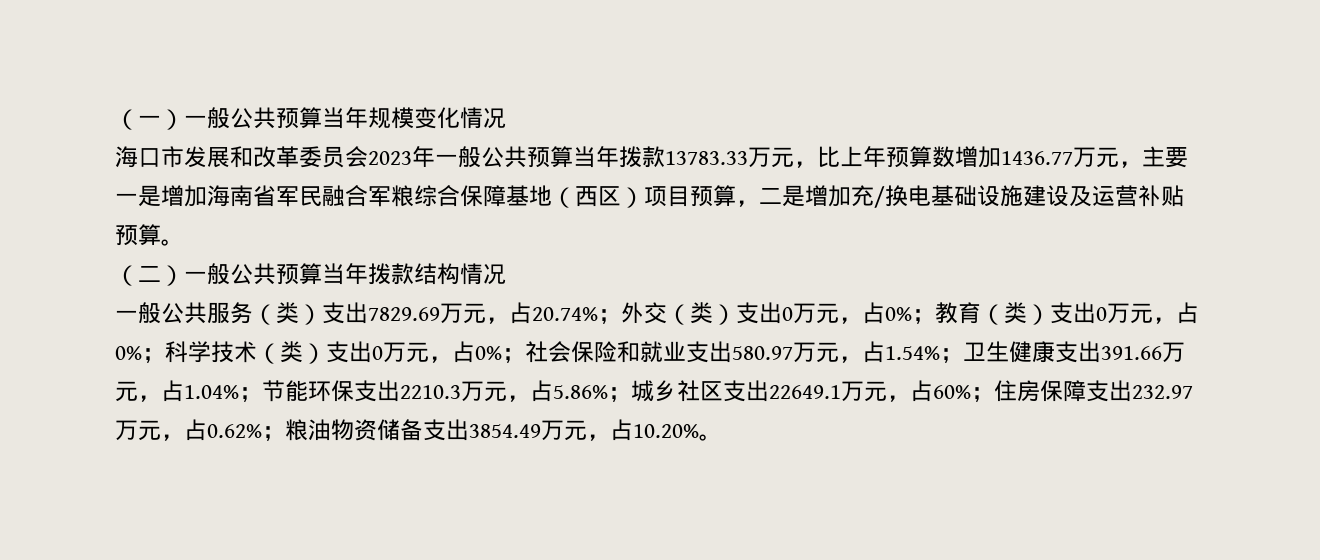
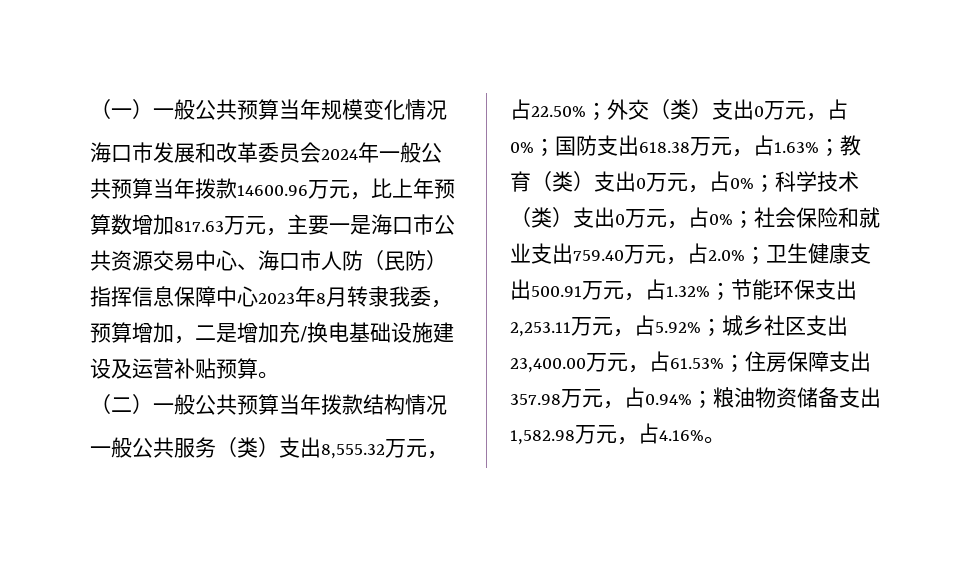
- 海口市发展和改革委员会2023年一般公共预算当年拨款13783.33万元，比上年预算数增加1436.77万元，主要一是增加海南省军民融合军粮综合保障基地（西区）项目预算，二是增加充/换电基础设施建设及运营补贴预算。
+ 海口市发展和改革委员会2024年一般公共预算当年拨款14600.96万元，比上年预算数增加817.63万元，主要一是海口市公共资源交易中心、海口市人防（民防）指挥信息保障中心2023年8月转隶我委，预算增加，二是增加充/换电基础设施建设及运营补贴预算。
- 一般公共服务（类）支出7829.69万元，占20.74%；外交（类）支出0万元，占0%；教育（类）支出0万元，占0%；科学技术（类）支出0万元，占0%；社会保险和就业支出580.97万元，占1.54%；卫生健康支出391.66万元，占1.04%；节能环保支出2210.3万元，占5.86%；城乡社区支出22649.1万元，占60%；住房保障支出232.97万元，占0.62%；粮油物资储备支出3854.49万元，占10.20%。
+ 一般公共服务（类）支出8,555.32万元，占22.50%；外交（类）支出0万元，占0%；国防支出618.38万元，占1.63%；教育（类）支出0万元，占0%；科学技术（类）支出0万元，占0%；社会保险和就业支出759.40万元，占2.0%；卫生健康支出500.91万元，占1.32%；节能环保支出2,253.11万元，占5.92%；城乡社区支出23,400.00万元，占61.53%；住房保障支出357.98万元，占0.94%；粮油物资储备支出1,582.98万元，占4.16%。

